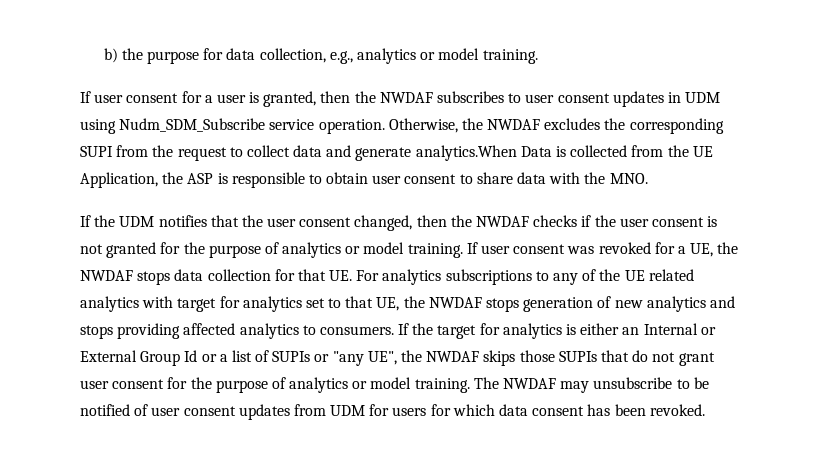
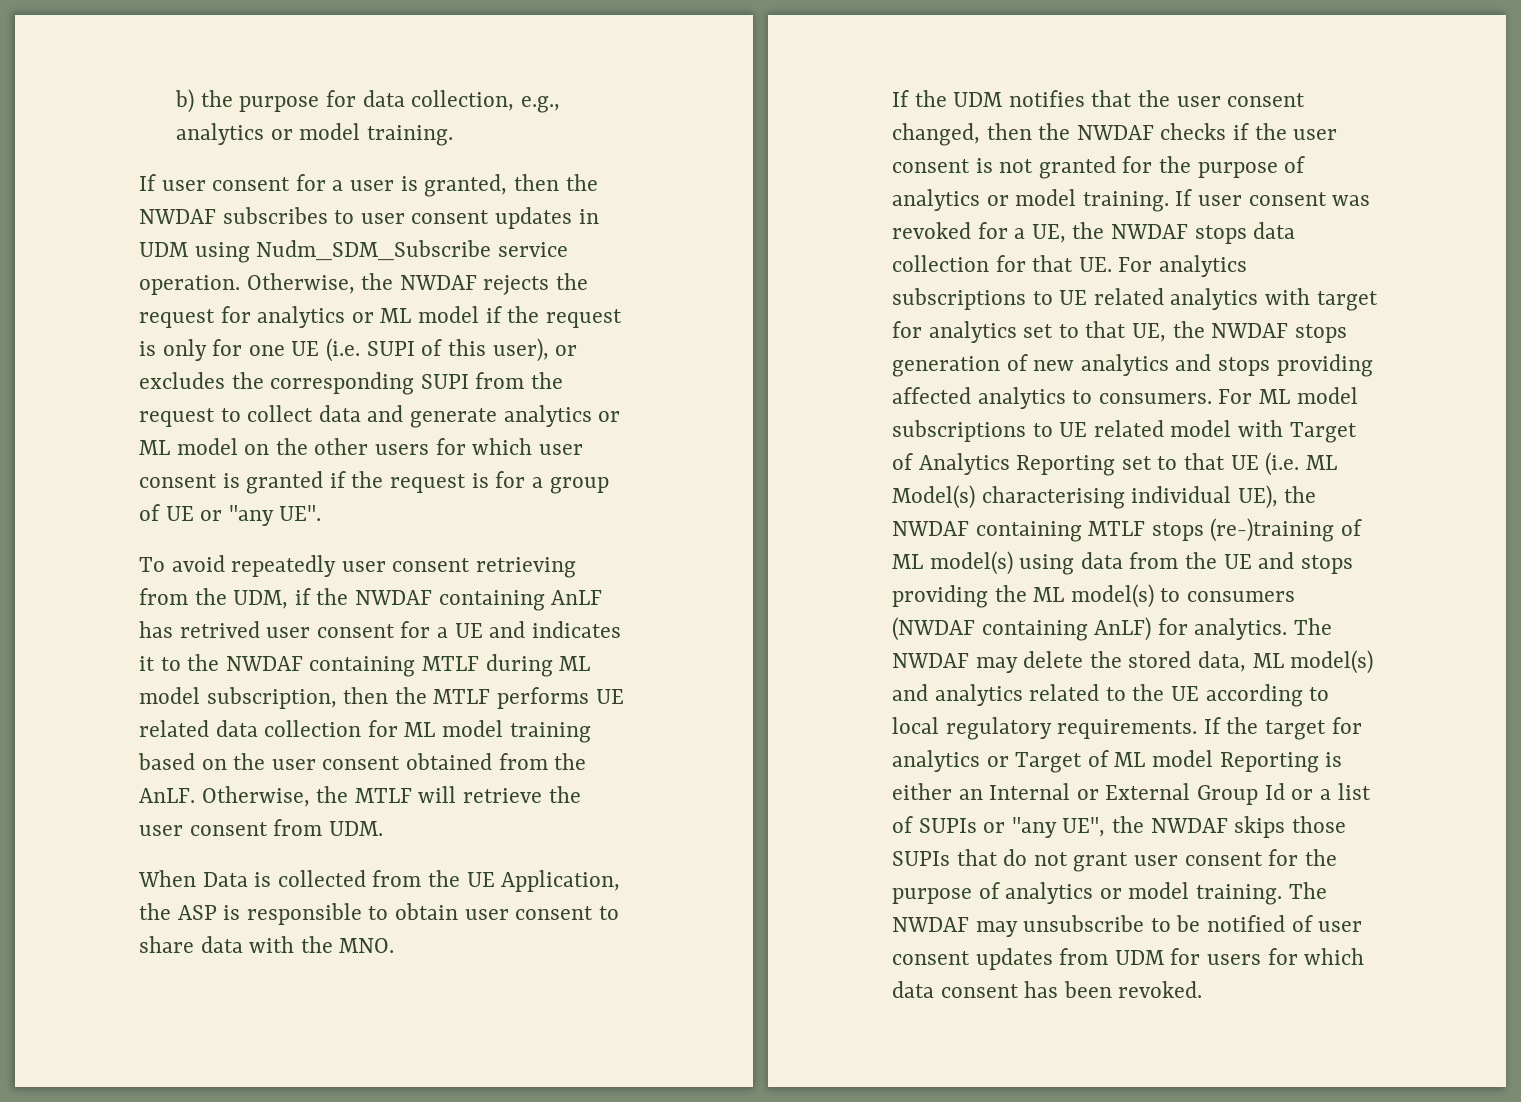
- Otherwise, the NWDAF excludes the corresponding SUPI from the request to collect data and generate analytics.When Data is collected from the UE Application, the ASP is responsible to obtain user consent to share data with the MNO.
+ Otherwise, the NWDAF rejects the request for analytics or ML model if the request is only for one UE (i.e. SUPI of this user), or excludes the corresponding SUPI from the request to collect data and generate analytics or ML model on the other users for which user consent is granted if the request is for a group of UE or "any UE".
+ To avoid repeatedly user consent retrieving from the UDM, if the NWDAF containing AnLF has retrived user consent for a UE and indicates it to the NWDAF containing MTLF during ML model subscription, then the MTLF performs UE related data collection for ML model training based on the user consent obtained from the AnLF. Otherwise, the MTLF will retrieve the user consent from UDM.
+ When Data is collected from the UE Application, the ASP is responsible to obtain user consent to share data with the MNO.
- If user consent was revoked for a UE, the NWDAF stops data collection for that UE. For analytics subscriptions to any of the UE related analytics with target for analytics set to that UE, the NWDAF stops generation of new analytics and stops providing affected analytics to consumers.
+ If user consent was revoked for a UE, the NWDAF stops data collection for that UE. For analytics subscriptions to UE related analytics with target for analytics set to that UE, the NWDAF stops generation of new analytics and stops providing affected analytics to consumers.
+ For ML model subscriptions to UE related model with Target of Analytics Reporting set to that UE (i.e. ML Model(s) characterising individual UE), the NWDAF containing MTLF stops (re-)training of ML model(s) using data from the UE and stops providing the ML model(s) to consumers (NWDAF containing AnLF) for analytics. The NWDAF may delete the stored data, ML model(s) and analytics related to the UE according to local regulatory requirements.
- If the target for analytics is either an Internal or External Group Id or a list of SUPIs or "any UE", the NWDAF skips those SUPIs that do not grant user consent for the purpose of analytics or model training.
+ If the target for analytics or Target of ML model Reporting is either an Internal or External Group Id or a list of SUPIs or "any UE", the NWDAF skips those SUPIs that do not grant user consent for the purpose of analytics or model training.

